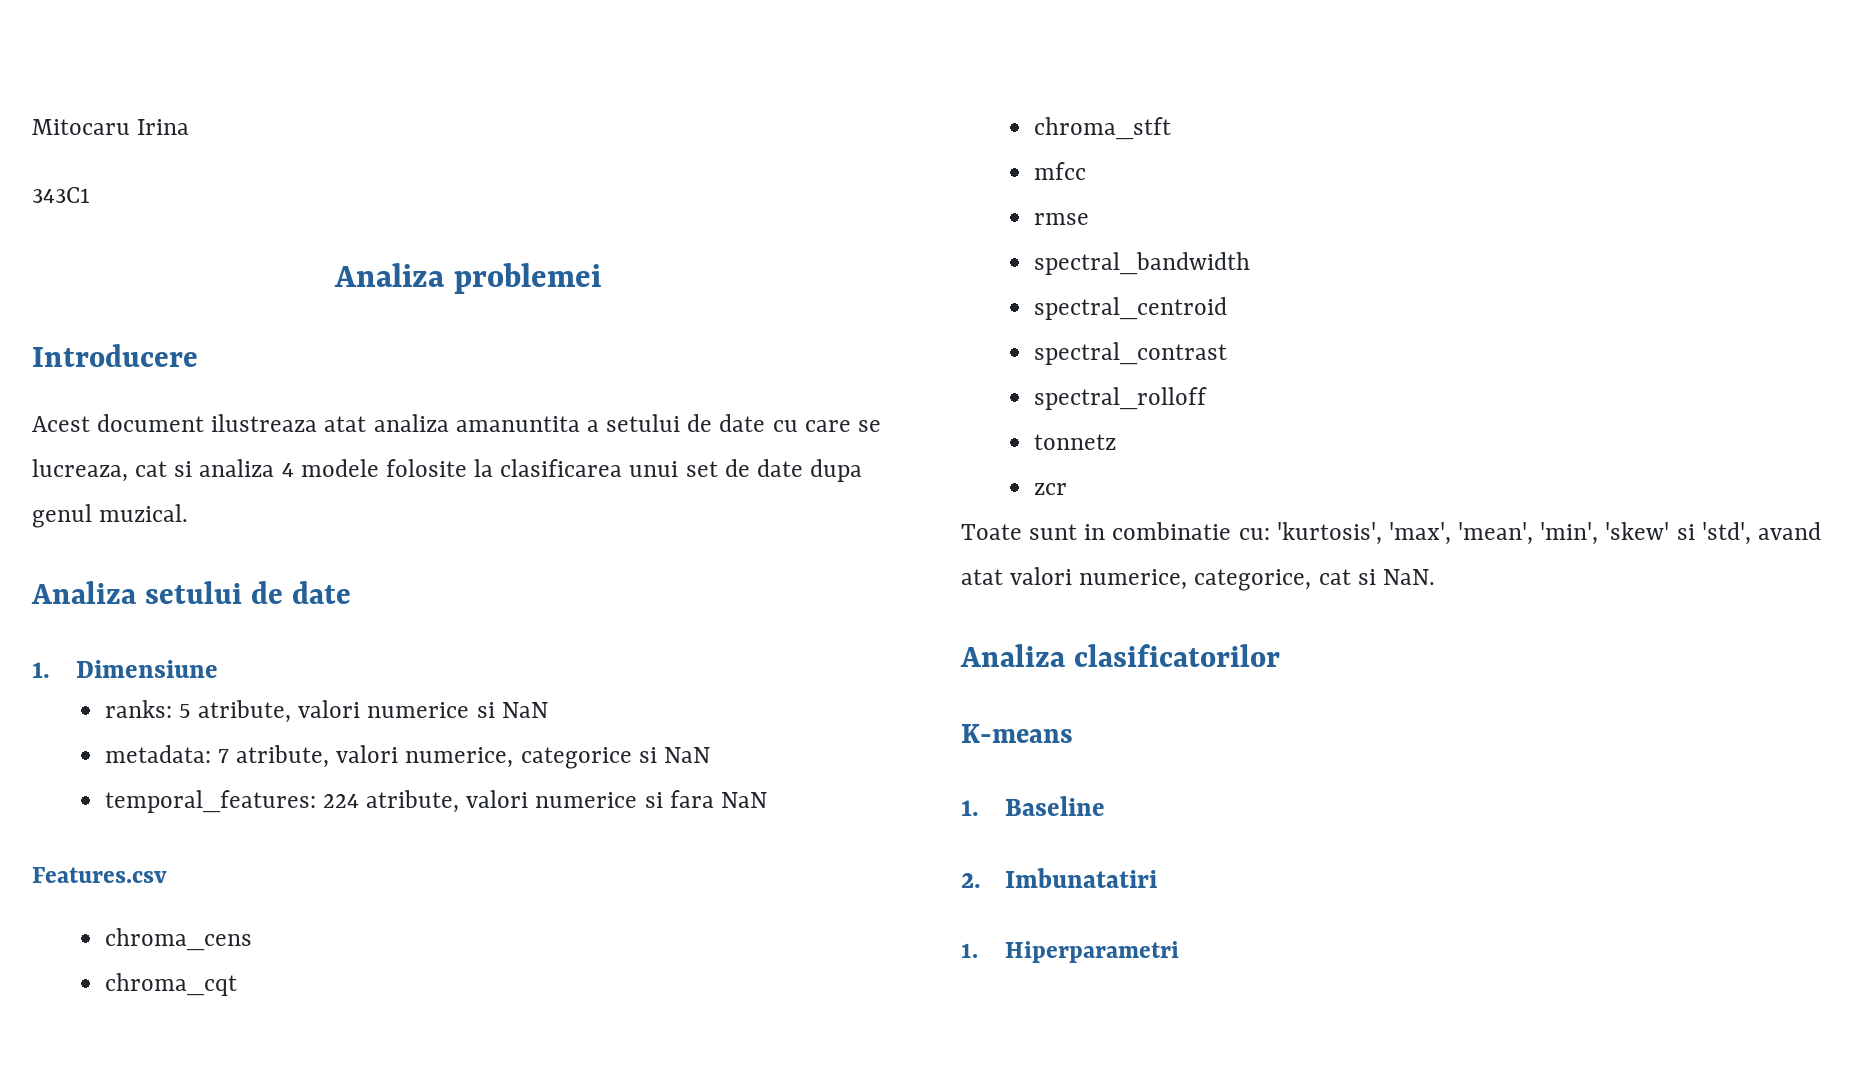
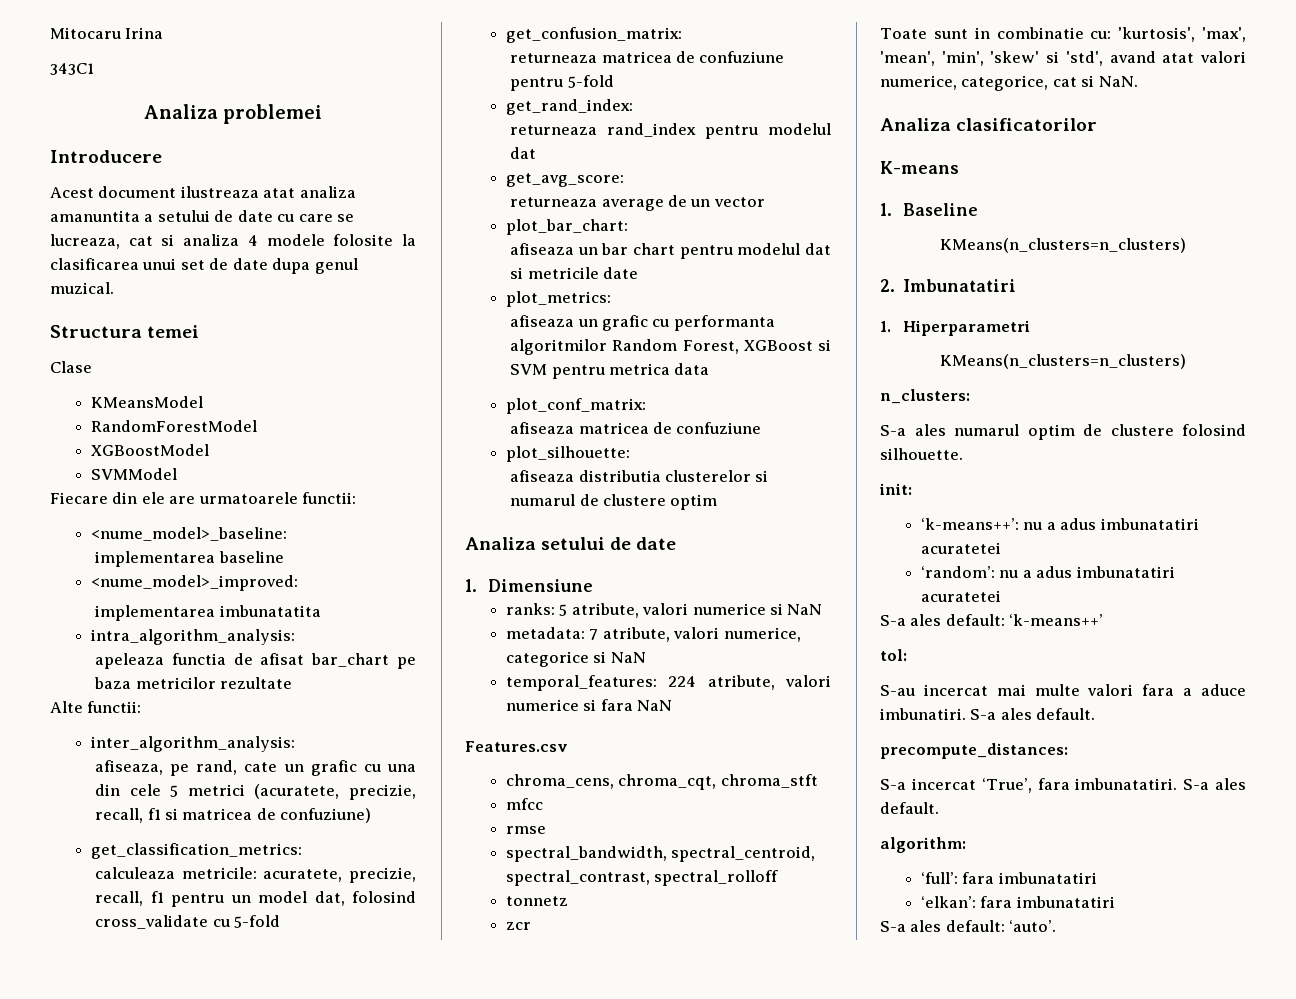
+ Structura temei
+ Clase
+ KMeansModel
+ RandomForestModel
+ XGBoostModel
+ SVMModel
+ Fiecare din ele are urmatoarele functii:
+ <nume_model>_baseline:
+ implementarea baseline
+ <nume_model>_improved:
+ implementarea imbunatatita
+ intra_algorithm_analysis:
+ apeleaza functia de afisat bar_chart pe baza metricilor rezultate
+ Alte functii:
+ inter_algorithm_analysis:
+ afiseaza, pe rand, cate un grafic cu una din cele 5 metrici (acuratete, precizie, recall, f1 si matricea de confuziune)
+ get_classification_metrics:
+ calculeaza metricile: acuratete, precizie, recall, f1 pentru un model dat, folosind cross_validate cu 5-fold
+ get_confusion_matrix:
+ returneaza matricea de confuziune pentru 5-fold
+ get_rand_index:
+ returneaza rand_index pentru modelul dat
+ get_avg_score:
+ returneaza average de un vector
+ plot_bar_chart:
+ afiseaza un bar chart pentru modelul dat si metricile date
+ plot_metrics:
+ afiseaza un grafic cu performanta algoritmilor Random Forest, XGBoost si SVM pentru metrica data
+ plot_conf_matrix:
+ afiseaza matricea de confuziune
+ plot_silhouette:
+ afiseaza distributia clusterelor si numarul de clustere optim
- chroma_cens
- chroma_cqt
- chroma_stft
+ chroma_cens, chroma_cqt, chroma_stft
- spectral_bandwidth
- spectral_centroid
- spectral_contrast
- spectral_rolloff
+ spectral_bandwidth, spectral_centroid, spectral_contrast, spectral_rolloff
  1. Baseline
+ KMeans(n_clusters=n_clusters)
  1. Hiperparametri
+ KMeans(n_clusters=n_clusters)
+ n_clusters:
+ S-a ales numarul optim de clustere folosind silhouette.
+ init:
+ ‘k-means++’: nu a adus imbunatatiri acuratetei
+ ‘random’: nu a adus imbunatatiri acuratetei
+ S-a ales default: ‘k-means++’
+ tol:
+ S-au incercat mai multe valori fara a aduce imbunatiri. S-a ales default.
+ precompute_distances:
+ S-a incercat ‘True’, fara imbunatatiri. S-a ales default.
+ algorithm:
+ ‘full’: fara imbunatatiri
+ ‘elkan’: fara imbunatatiri
+ S-a ales default: ‘auto’.

